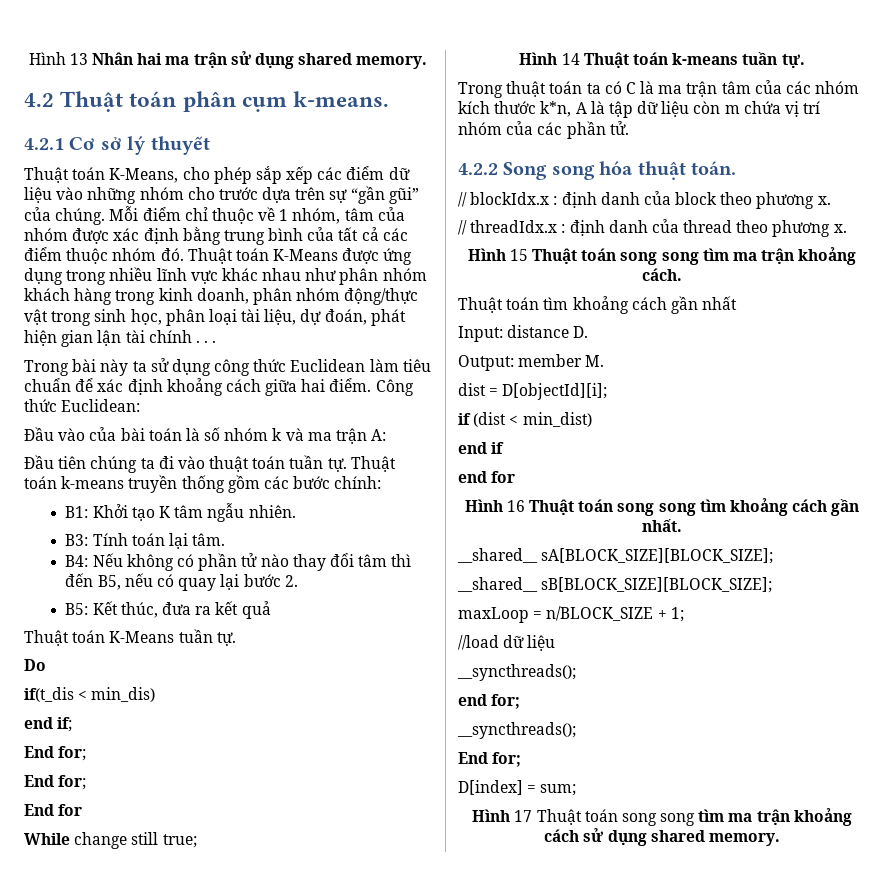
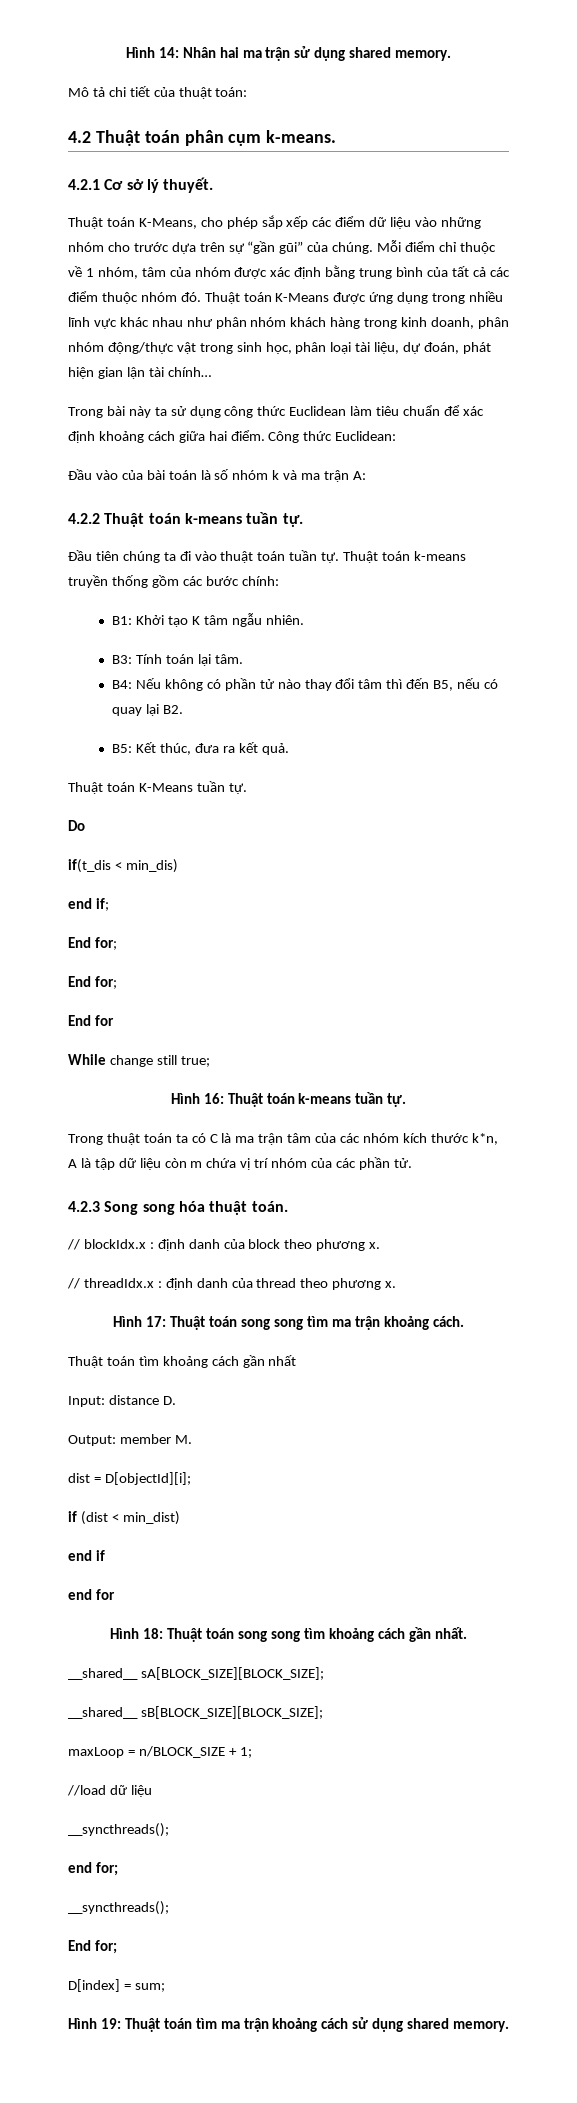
- Hình 13 Nhân hai ma trận sử dụng shared memory.
+ Hình 14: Nhân hai ma trận sử dụng shared memory.
+ Mô tả chi tiết của thuật toán:
- 4.2.1 Cơ sở lý thuyết
+ 4.2.1 Cơ sở lý thuyết.
- Thuật toán K-Means được ứng dụng trong nhiều lĩnh vực khác nhau như phân nhóm khách hàng trong kinh doanh, phân nhóm động/thực vật trong sinh học, phân loại tài liệu, dự đoán, phát hiện gian lận tài chính . . .
+ Thuật toán K-Means được ứng dụng trong nhiều lĩnh vực khác nhau như phân nhóm khách hàng trong kinh doanh, phân nhóm động/thực vật trong sinh học, phân loại tài liệu, dự đoán, phát hiện gian lận tài chính…
+ 4.2.2 Thuật toán k-means tuần tự.
- B4: Nếu không có phần tử nào thay đổi tâm thì đến B5, nếu có quay lại bước 2.
+ B4: Nếu không có phần tử nào thay đổi tâm thì đến B5, nếu có quay lại B2.
- B5: Kết thúc, đưa ra kết quả
+ B5: Kết thúc, đưa ra kết quả.
- Hình 14 Thuật toán k-means tuần tự.
+ Hình 16: Thuật toán k-means tuần tự.
- 4.2.2 Song song hóa thuật toán.
+ 4.2.3 Song song hóa thuật toán.
- Hình 15 Thuật toán song song tìm ma trận khoảng cách.
+ Hình 17: Thuật toán song song tìm ma trận khoảng cách.
- Hình 16 Thuật toán song song tìm khoảng cách gần nhất.
+ Hình 18: Thuật toán song song tìm khoảng cách gần nhất.
- Hình 17 Thuật toán song song tìm ma trận khoảng cách sử dụng shared memory.
+ Hình 19: Thuật toán tìm ma trận khoảng cách sử dụng shared memory.

